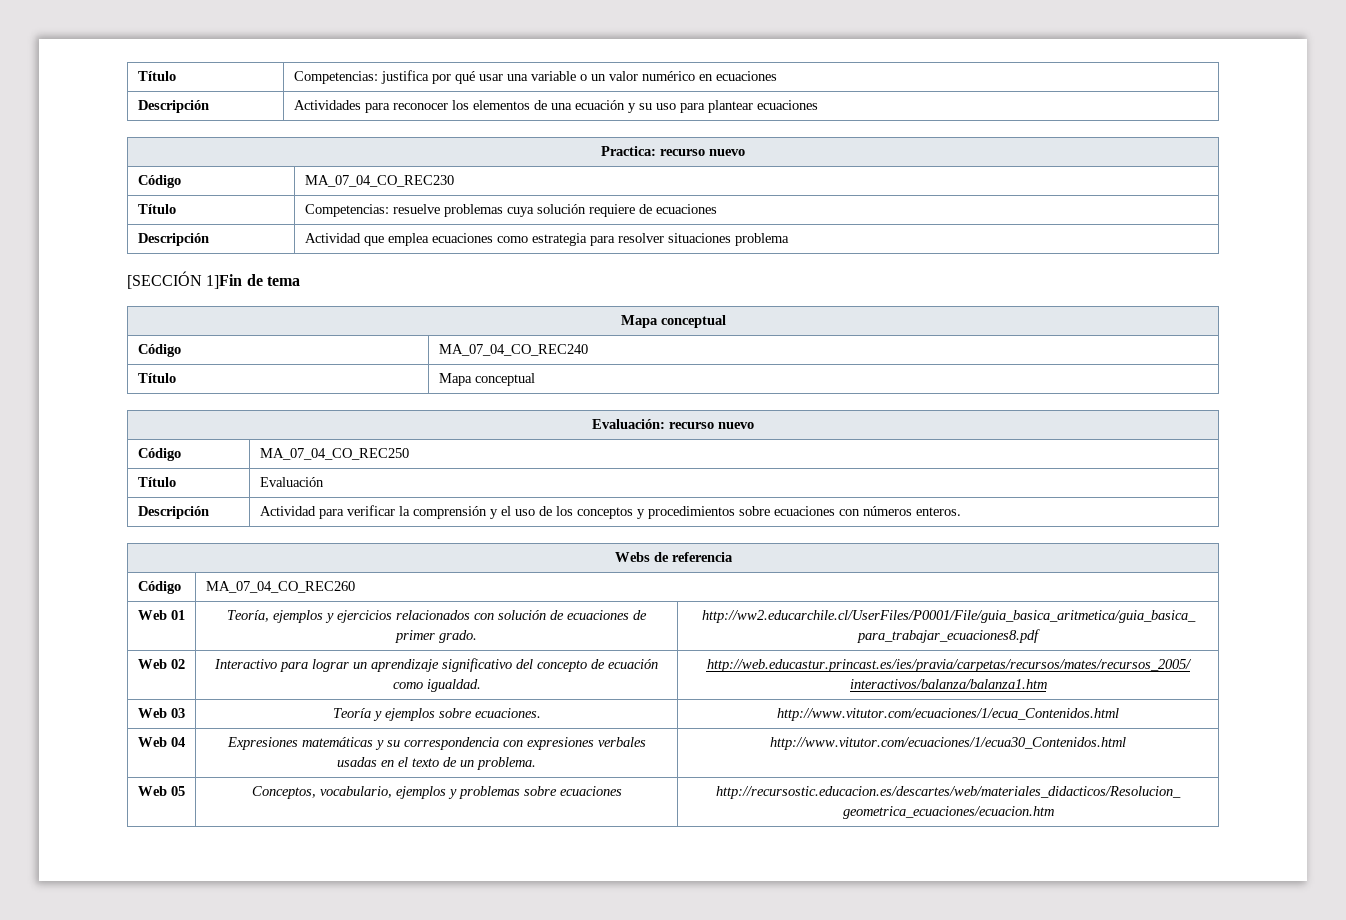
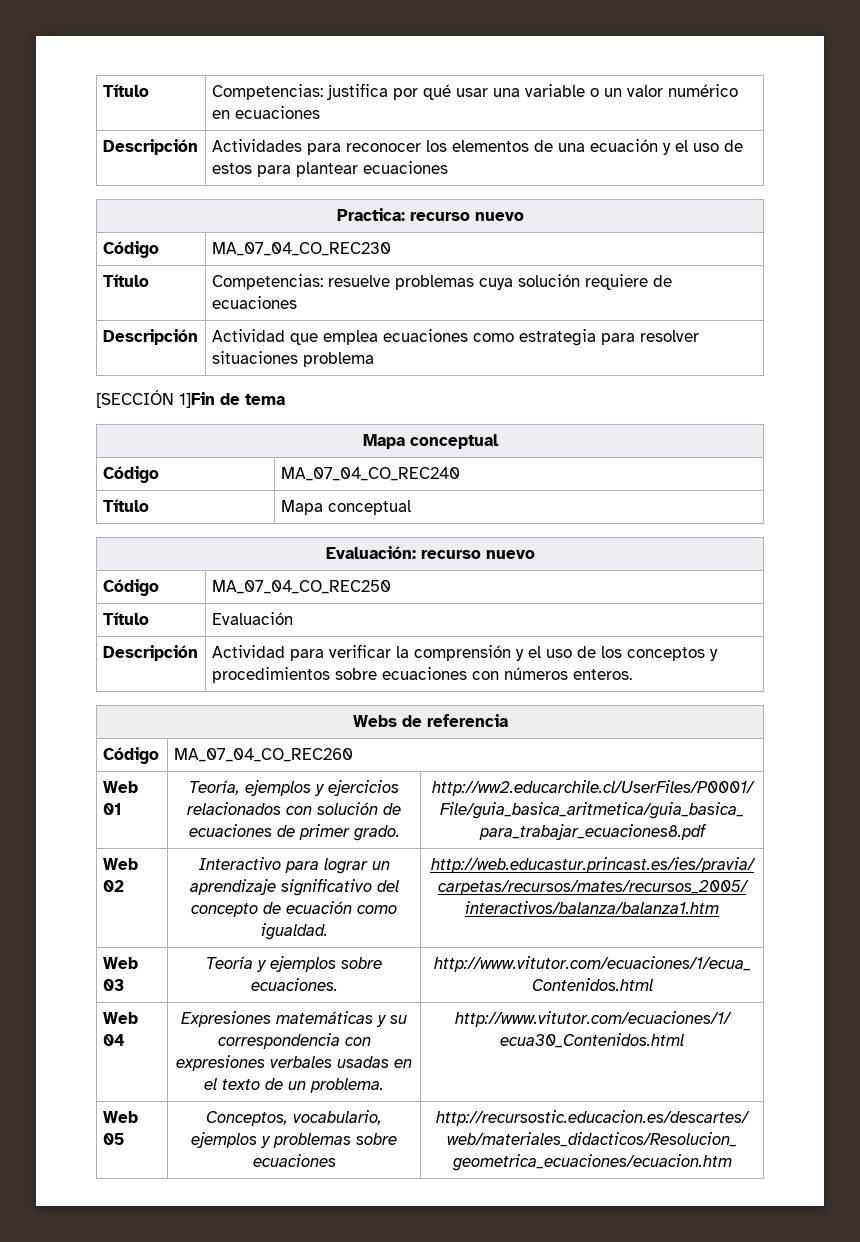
- Descripción | Actividades para reconocer los elementos de una ecuación y su uso para plantear ecuaciones
+ Descripción | Actividades para reconocer los elementos de una ecuación y el uso de estos para plantear ecuaciones

